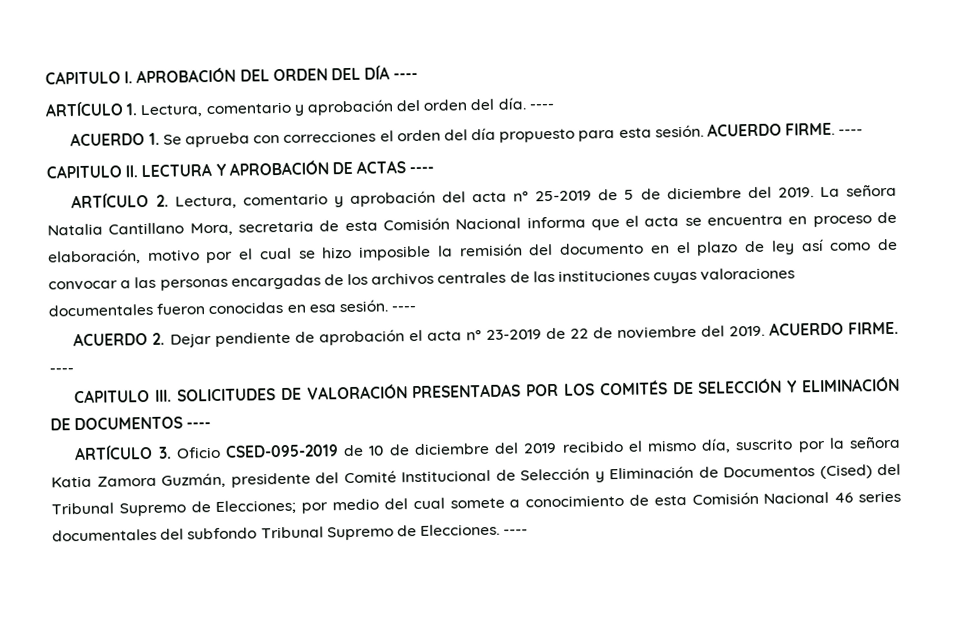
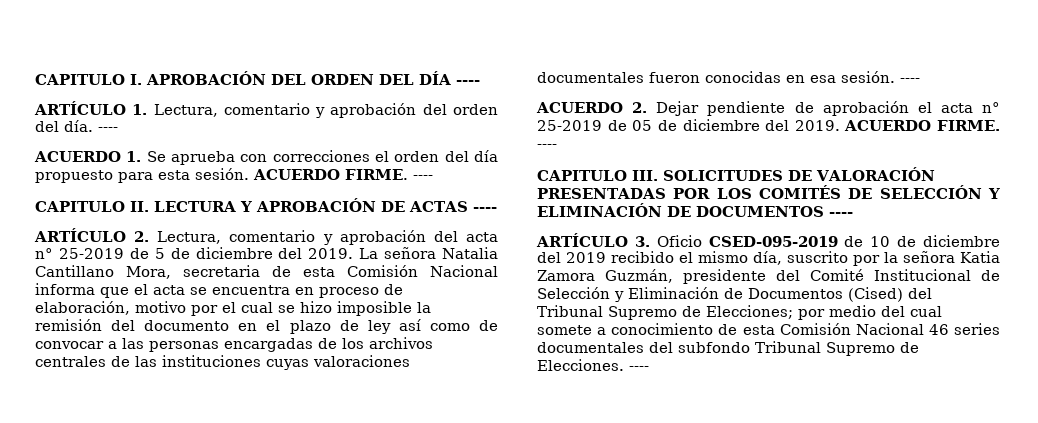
- ACUERDO 2. Dejar pendiente de aprobación el acta n° 23-2019 de 22 de noviembre del 2019.
+ ACUERDO 2. Dejar pendiente de aprobación el acta n° 25-2019 de 05 de diciembre del 2019.

